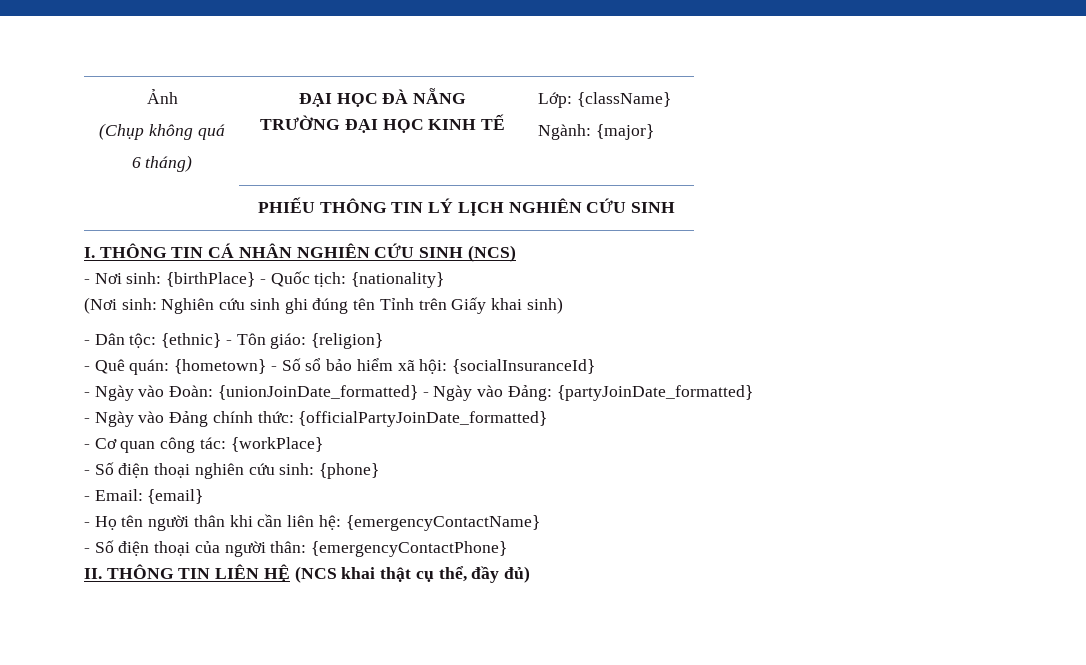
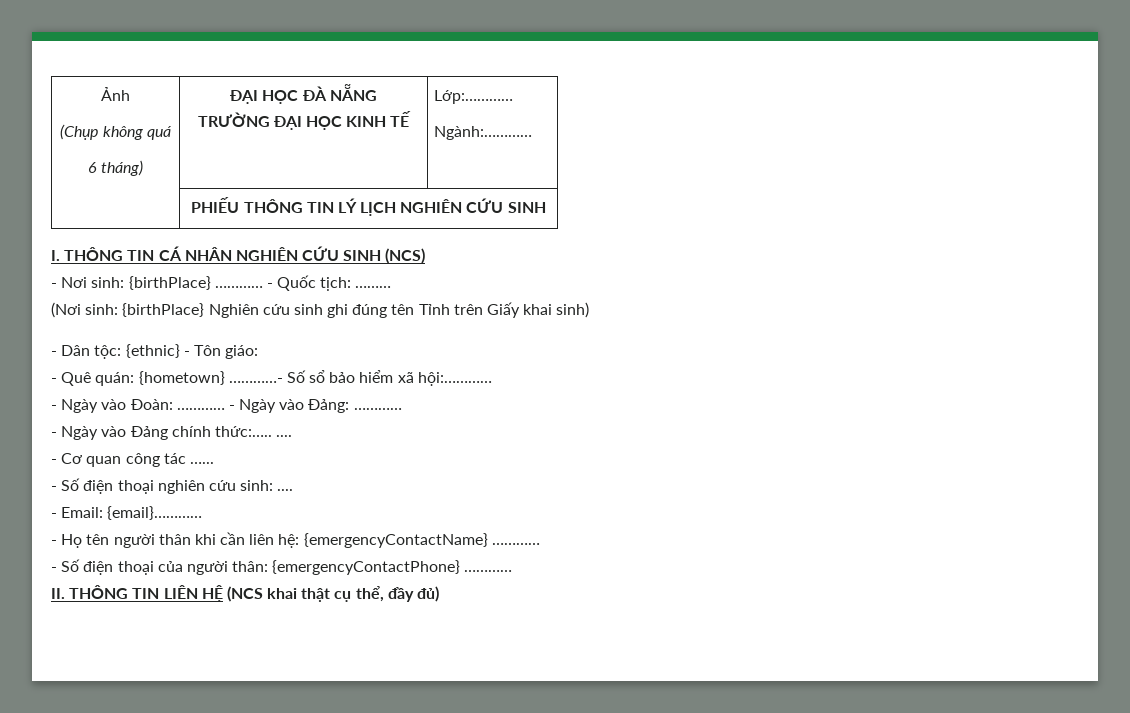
  Ảnh
  (Chụp không quá
  6 tháng) | ĐẠI HỌC ĐÀ NẴNG
- TRƯỜNG ĐẠI HỌC KINH TẾ | Lớp: {className}
- Ngành: {major}
+ TRƯỜNG ĐẠI HỌC KINH TẾ | Lớp:…………
+ Ngành:…………
- - Nơi sinh: {birthPlace} - Quốc tịch: {nationality}
+ - Nơi sinh: {birthPlace} ………… - Quốc tịch: ………
- (Nơi sinh: Nghiên cứu sinh ghi đúng tên Tỉnh trên Giấy khai sinh)
+ (Nơi sinh: {birthPlace} Nghiên cứu sinh ghi đúng tên Tỉnh trên Giấy khai sinh)
- - Dân tộc: {ethnic} - Tôn giáo: {religion}
+ - Dân tộc: {ethnic} - Tôn giáo:
- - Quê quán: {hometown} - Số sổ bảo hiểm xã hội: {socialInsuranceId}
+ - Quê quán: {hometown} …………- Số sổ bảo hiểm xã hội:…………
- - Ngày vào Đoàn: {unionJoinDate_formatted} - Ngày vào Đảng: {partyJoinDate_formatted}
+ - Ngày vào Đoàn: ………… - Ngày vào Đảng: …………
- - Ngày vào Đảng chính thức: {officialPartyJoinDate_formatted}
+ - Ngày vào Đảng chính thức:….. ....
- - Cơ quan công tác: {workPlace}
+ - Cơ quan công tác …...
- - Số điện thoại nghiên cứu sinh: {phone}
+ - Số điện thoại nghiên cứu sinh: ....
- - Email: {email}
+ - Email: {email}…………
- - Họ tên người thân khi cần liên hệ: {emergencyContactName}
+ - Họ tên người thân khi cần liên hệ: {emergencyContactName} …………
- - Số điện thoại của người thân: {emergencyContactPhone}
+ - Số điện thoại của người thân: {emergencyContactPhone} …………

